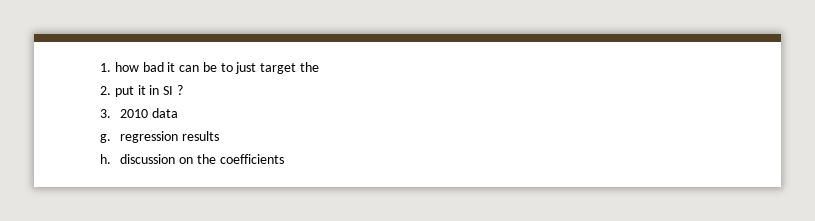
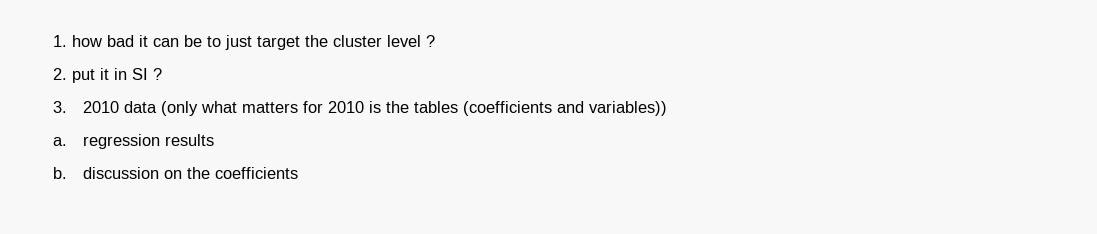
- 1. how bad it can be to just target the
+ 1. how bad it can be to just target the cluster level ?
- 3. 2010 data
- g. regression results
+ 3. 2010 data (only what matters for 2010 is the tables (coefficients and variables))
+ a. regression results
- h. discussion on the coefficients
+ b. discussion on the coefficients

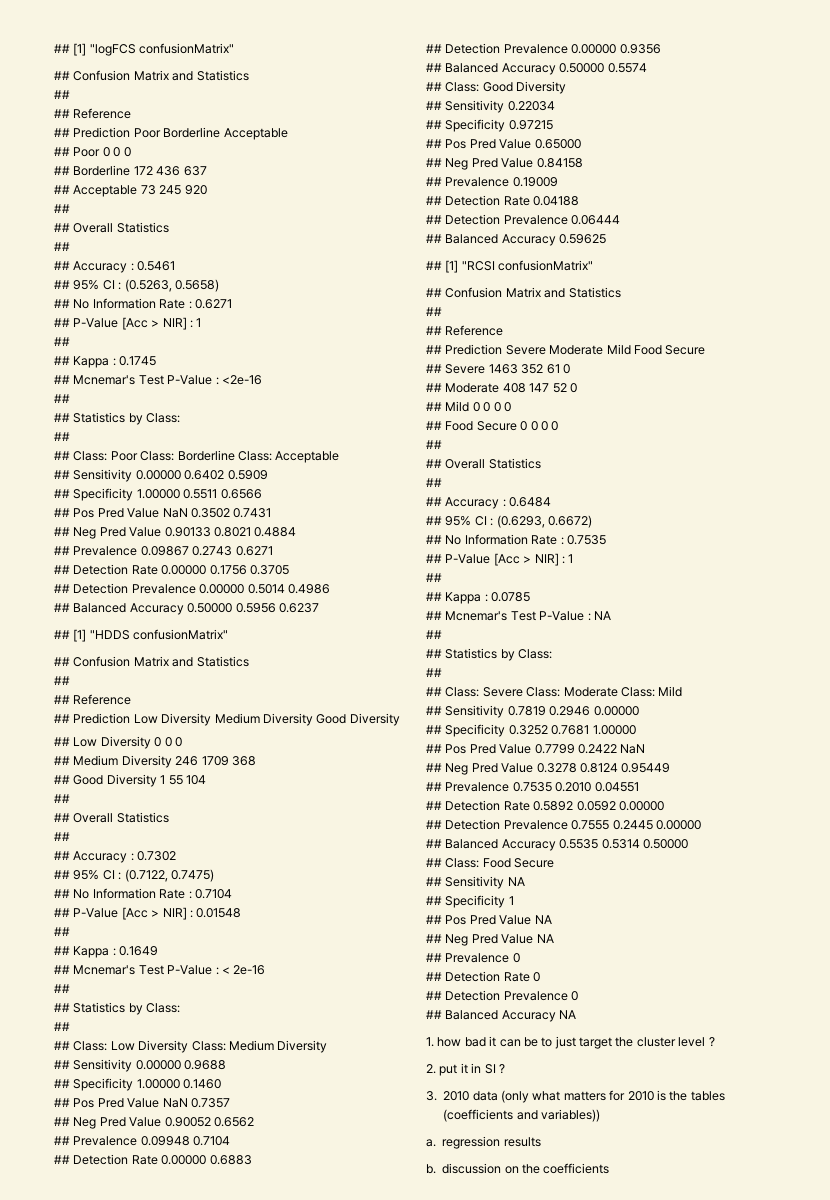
+ ## [1] "logFCS confusionMatrix"
+ ## Confusion Matrix and Statistics
+ ##
+ ## Reference
+ ## Prediction Poor Borderline Acceptable
+ ## Poor 0 0 0
+ ## Borderline 172 436 637
+ ## Acceptable 73 245 920
+ ##
+ ## Overall Statistics
+ ##
+ ## Accuracy : 0.5461
+ ## 95% CI : (0.5263, 0.5658)
+ ## No Information Rate : 0.6271
+ ## P-Value [Acc > NIR] : 1
+ ##
+ ## Kappa : 0.1745
+ ## Mcnemar's Test P-Value : <2e-16
+ ##
+ ## Statistics by Class:
+ ##
+ ## Class: Poor Class: Borderline Class: Acceptable
+ ## Sensitivity 0.00000 0.6402 0.5909
+ ## Specificity 1.00000 0.5511 0.6566
+ ## Pos Pred Value NaN 0.3502 0.7431
+ ## Neg Pred Value 0.90133 0.8021 0.4884
+ ## Prevalence 0.09867 0.2743 0.6271
+ ## Detection Rate 0.00000 0.1756 0.3705
+ ## Detection Prevalence 0.00000 0.5014 0.4986
+ ## Balanced Accuracy 0.50000 0.5956 0.6237
+ ## [1] "HDDS confusionMatrix"
+ ## Confusion Matrix and Statistics
+ ##
+ ## Reference
+ ## Prediction Low Diversity Medium Diversity Good Diversity
+ ## Low Diversity 0 0 0
+ ## Medium Diversity 246 1709 368
+ ## Good Diversity 1 55 104
+ ##
+ ## Overall Statistics
+ ##
+ ## Accuracy : 0.7302
+ ## 95% CI : (0.7122, 0.7475)
+ ## No Information Rate : 0.7104
+ ## P-Value [Acc > NIR] : 0.01548
+ ##
+ ## Kappa : 0.1649
+ ## Mcnemar's Test P-Value : < 2e-16
+ ##
+ ## Statistics by Class:
+ ##
+ ## Class: Low Diversity Class: Medium Diversity
+ ## Sensitivity 0.00000 0.9688
+ ## Specificity 1.00000 0.1460
+ ## Pos Pred Value NaN 0.7357
+ ## Neg Pred Value 0.90052 0.6562
+ ## Prevalence 0.09948 0.7104
+ ## Detection Rate 0.00000 0.6883
+ ## Detection Prevalence 0.00000 0.9356
+ ## Balanced Accuracy 0.50000 0.5574
+ ## Class: Good Diversity
+ ## Sensitivity 0.22034
+ ## Specificity 0.97215
+ ## Pos Pred Value 0.65000
+ ## Neg Pred Value 0.84158
+ ## Prevalence 0.19009
+ ## Detection Rate 0.04188
+ ## Detection Prevalence 0.06444
+ ## Balanced Accuracy 0.59625
+ ## [1] "RCSI confusionMatrix"
+ ## Confusion Matrix and Statistics
+ ##
+ ## Reference
+ ## Prediction Severe Moderate Mild Food Secure
+ ## Severe 1463 352 61 0
+ ## Moderate 408 147 52 0
+ ## Mild 0 0 0 0
+ ## Food Secure 0 0 0 0
+ ##
+ ## Overall Statistics
+ ##
+ ## Accuracy : 0.6484
+ ## 95% CI : (0.6293, 0.6672)
+ ## No Information Rate : 0.7535
+ ## P-Value [Acc > NIR] : 1
+ ##
+ ## Kappa : 0.0785
+ ## Mcnemar's Test P-Value : NA
+ ##
+ ## Statistics by Class:
+ ##
+ ## Class: Severe Class: Moderate Class: Mild
+ ## Sensitivity 0.7819 0.2946 0.00000
+ ## Specificity 0.3252 0.7681 1.00000
+ ## Pos Pred Value 0.7799 0.2422 NaN
+ ## Neg Pred Value 0.3278 0.8124 0.95449
+ ## Prevalence 0.7535 0.2010 0.04551
+ ## Detection Rate 0.5892 0.0592 0.00000
+ ## Detection Prevalence 0.7555 0.2445 0.00000
+ ## Balanced Accuracy 0.5535 0.5314 0.50000
+ ## Class: Food Secure
+ ## Sensitivity NA
+ ## Specificity 1
+ ## Pos Pred Value NA
+ ## Neg Pred Value NA
+ ## Prevalence 0
+ ## Detection Rate 0
+ ## Detection Prevalence 0
+ ## Balanced Accuracy NA

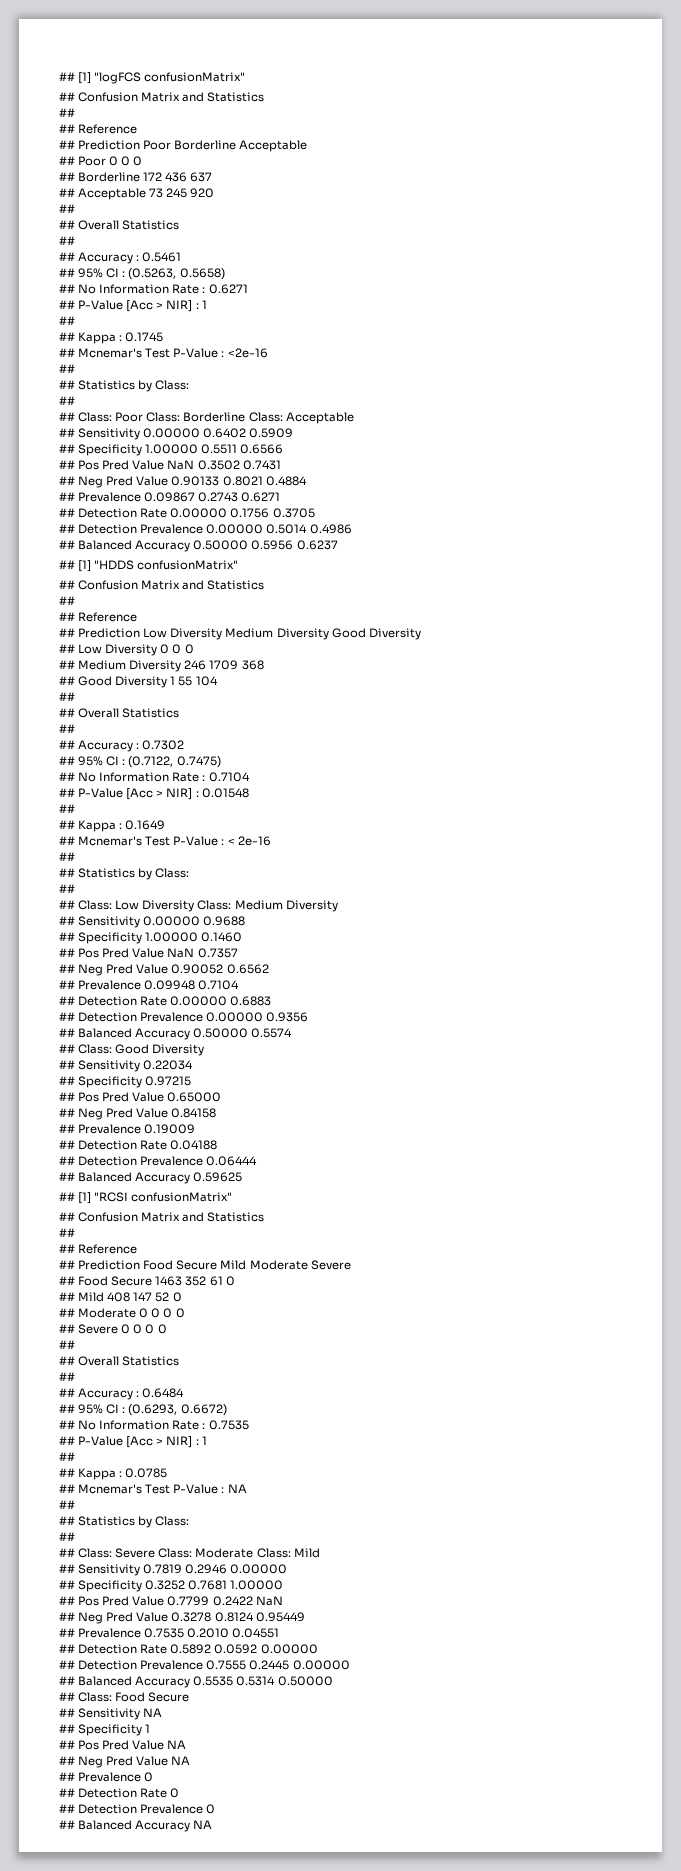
- ## Prediction Severe Moderate Mild Food Secure
- ## Severe 1463 352 61 0
+ ## Prediction Food Secure Mild Moderate Severe
+ ## Food Secure 1463 352 61 0
- ## Moderate 408 147 52 0
+ ## Mild 408 147 52 0
- ## Mild 0 0 0 0
- ## Food Secure 0 0 0 0
+ ## Moderate 0 0 0 0
+ ## Severe 0 0 0 0
- 1. how bad it can be to just target the cluster level ?
- 2. put it in SI ?
- 3. 2010 data (only what matters for 2010 is the tables (coefficients and variables))
- a. regression results
- b. discussion on the coefficients

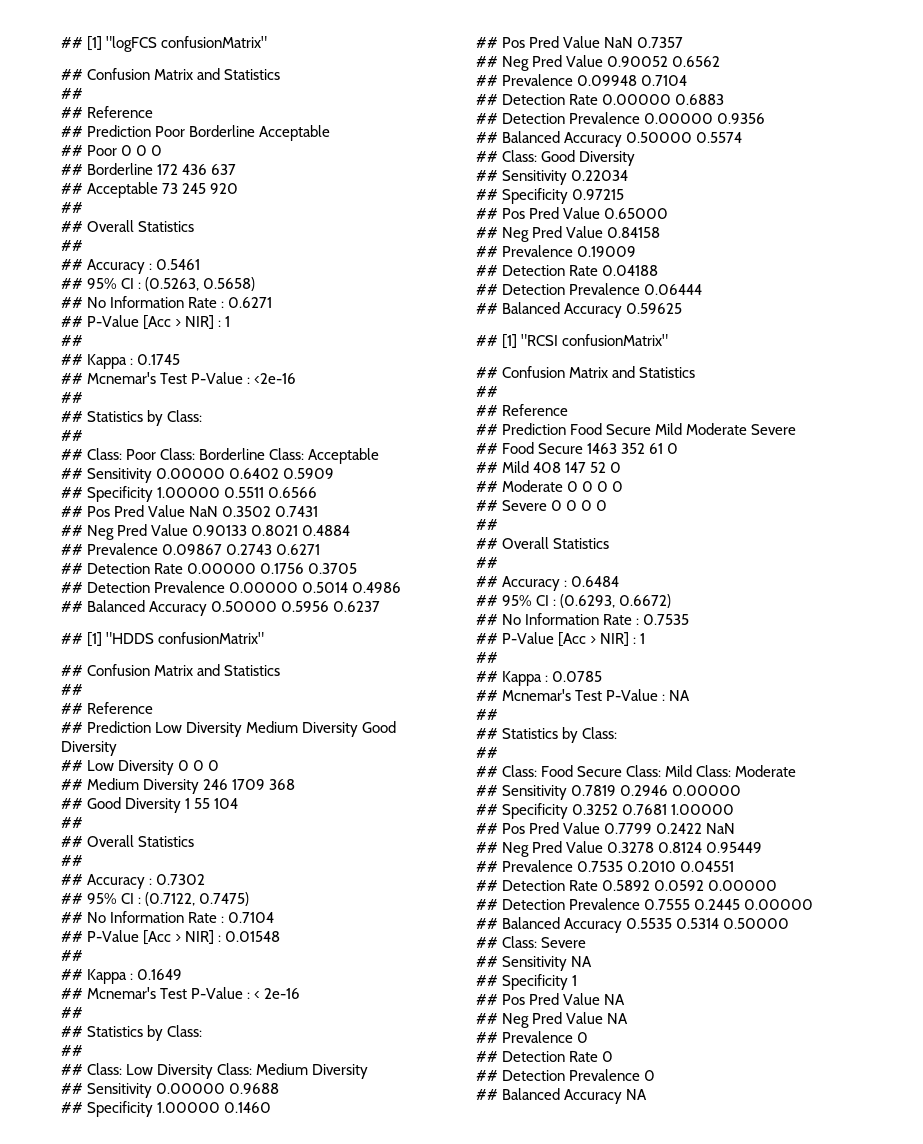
- ## Class: Severe Class: Moderate Class: Mild
+ ## Class: Food Secure Class: Mild Class: Moderate
- ## Class: Food Secure
+ ## Class: Severe

